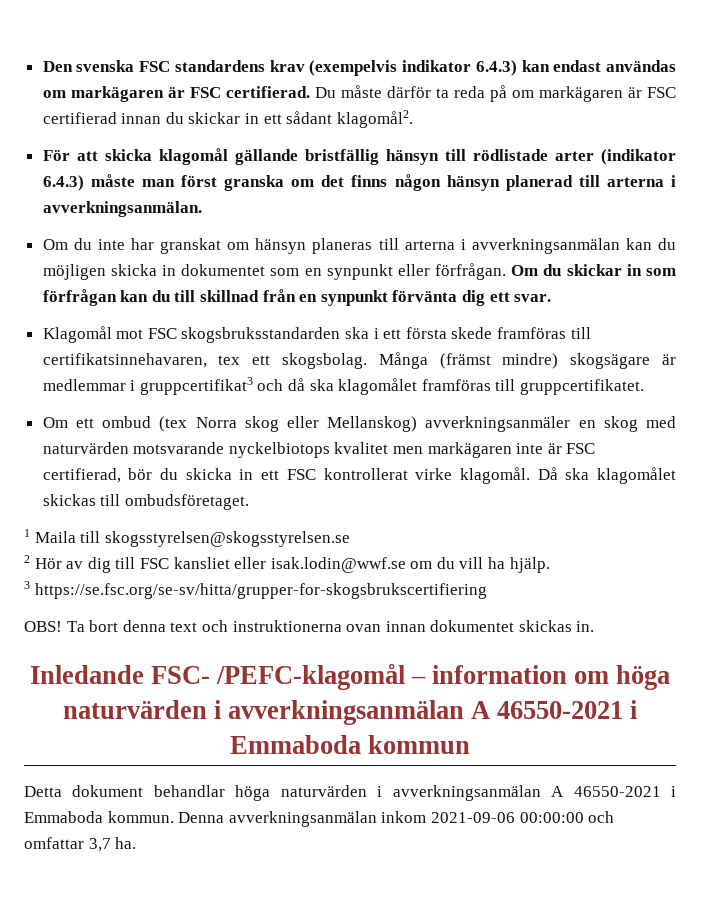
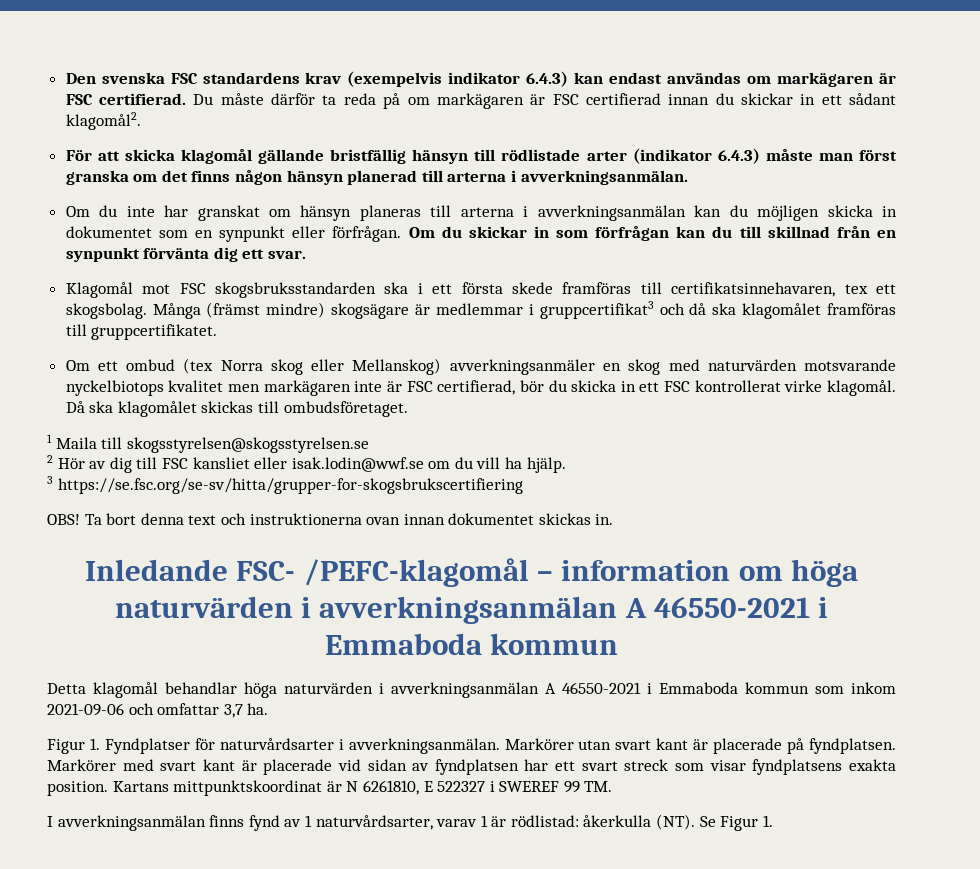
- Detta dokument behandlar höga naturvärden i avverkningsanmälan A 46550-2021 i Emmaboda kommun. Denna avverkningsanmälan inkom 2021-09-06 00:00:00 och omfattar 3,7 ha.
+ Detta klagomål behandlar höga naturvärden i avverkningsanmälan A 46550-2021 i Emmaboda kommun som inkom 2021-09-06 och omfattar 3,7 ha.
+ Figur 1. Fyndplatser för naturvårdsarter i avverkningsanmälan. Markörer utan svart kant är placerade på fyndplatsen. Markörer med svart kant är placerade vid sidan av fyndplatsen har ett svart streck som visar fyndplatsens exakta position. Kartans mittpunktskoordinat är N 6261810, E 522327 i SWEREF 99 TM.
+ I avverkningsanmälan finns fynd av 1 naturvårdsarter, varav 1 är rödlistad: åkerkulla (NT). Se Figur 1.

